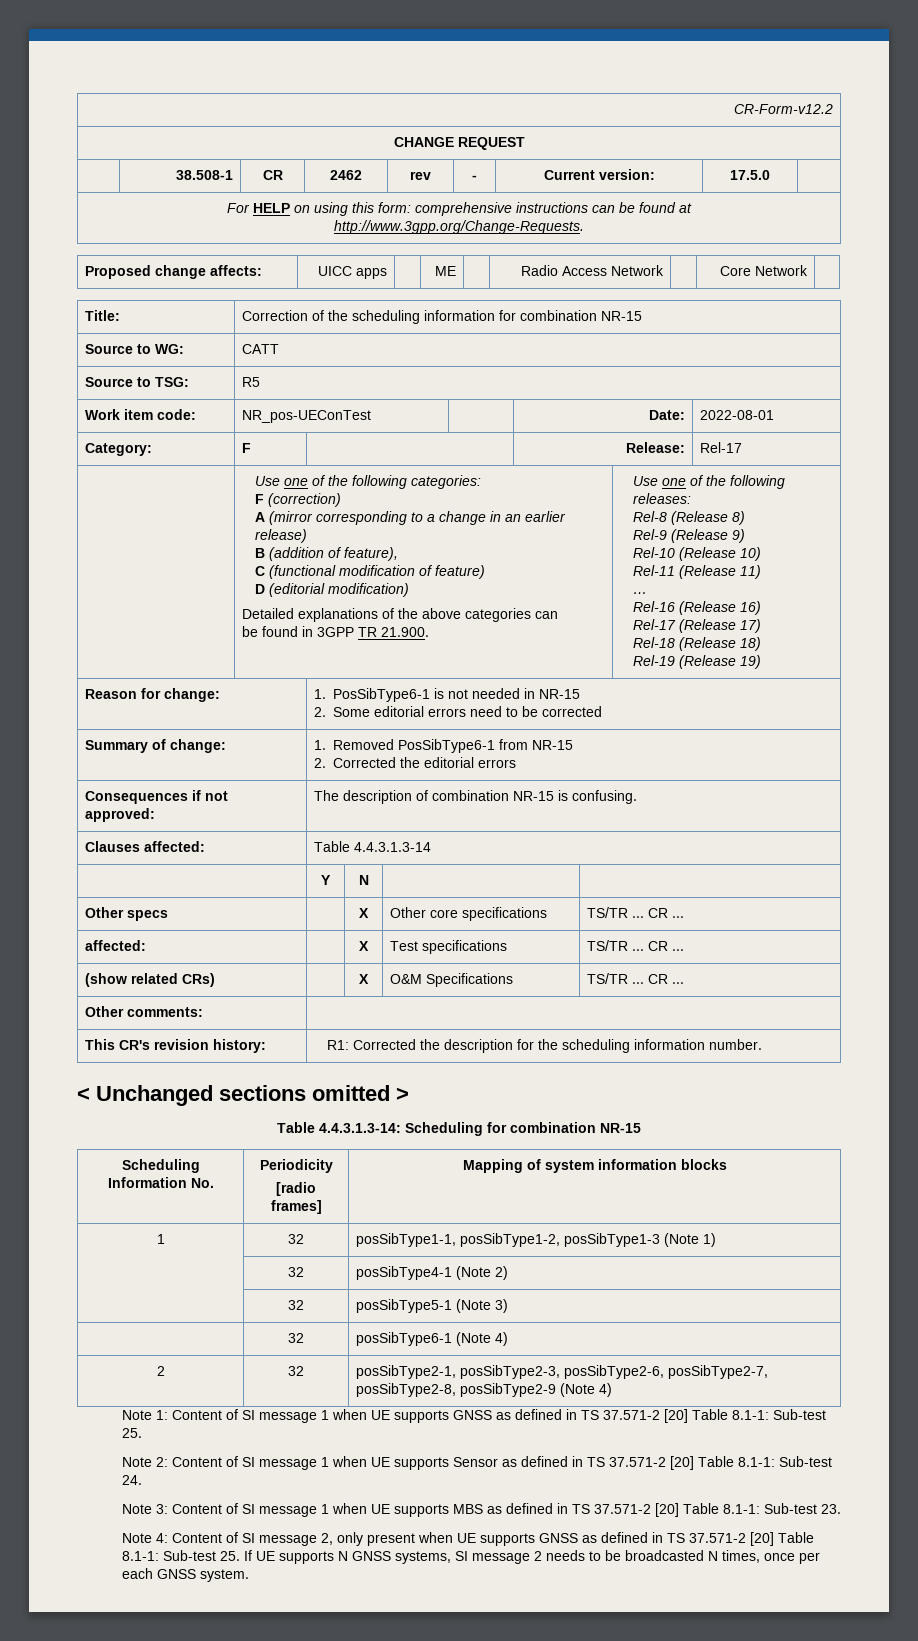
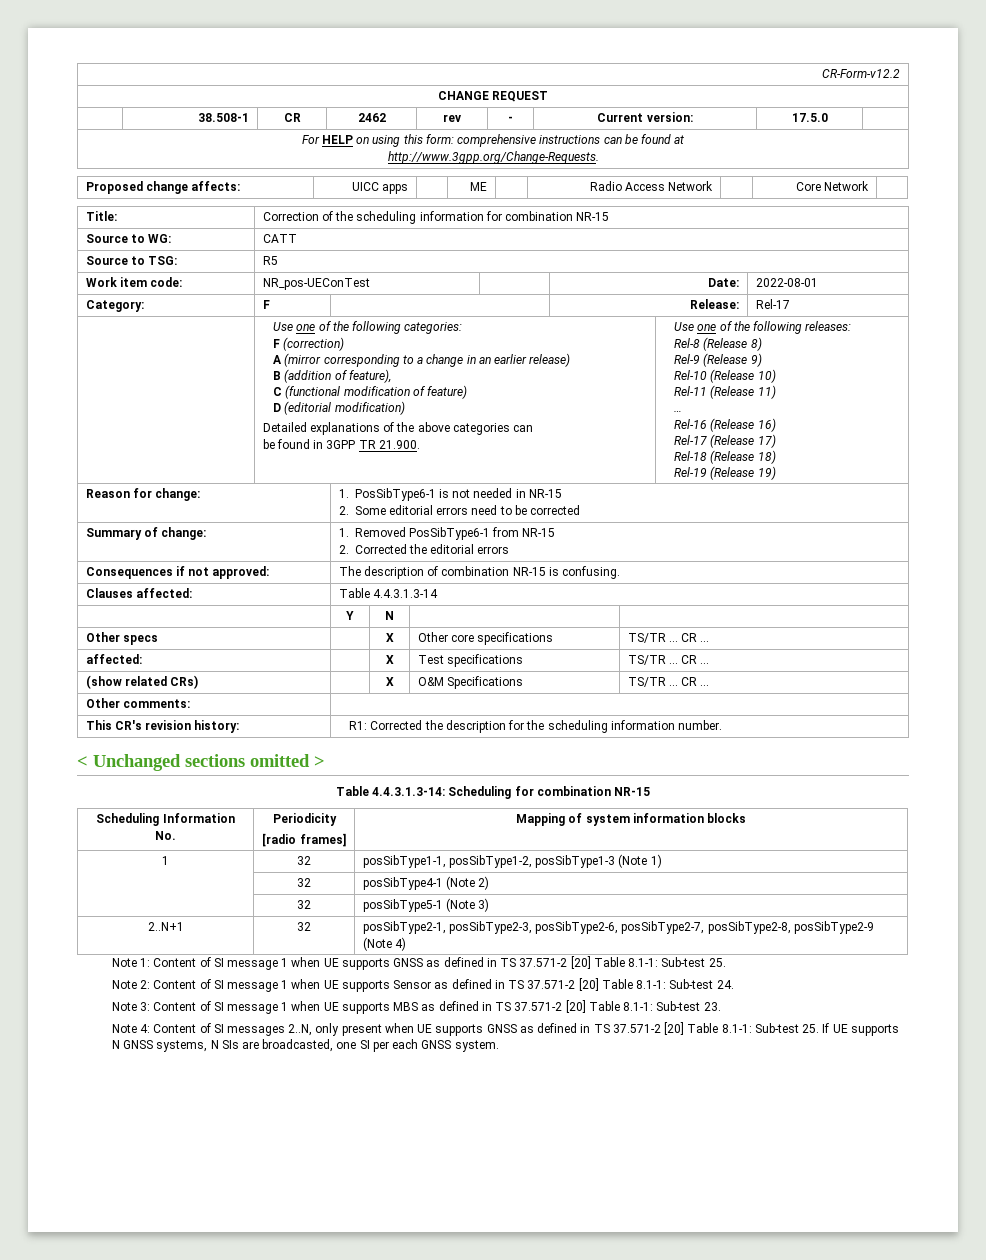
- | 32 | posSibType6-1 (Note 4)
- 2 | 32 | posSibType2-1, posSibType2-3, posSibType2-6, posSibType2-7, posSibType2-8, posSibType2-9 (Note 4)
+ 2..N+1 | 32 | posSibType2-1, posSibType2-3, posSibType2-6, posSibType2-7, posSibType2-8, posSibType2-9 (Note 4)
- Note 4: Content of SI message 2, only present when UE supports GNSS as defined in TS 37.571-2 [20] Table 8.1-1: Sub-test 25. If UE supports N GNSS systems, SI message 2 needs to be broadcasted N times, once per each GNSS system.
+ Note 4: Content of SI messages 2..N, only present when UE supports GNSS as defined in TS 37.571-2 [20] Table 8.1-1: Sub-test 25. If UE supports N GNSS systems, N SIs are broadcasted, one SI per each GNSS system.

